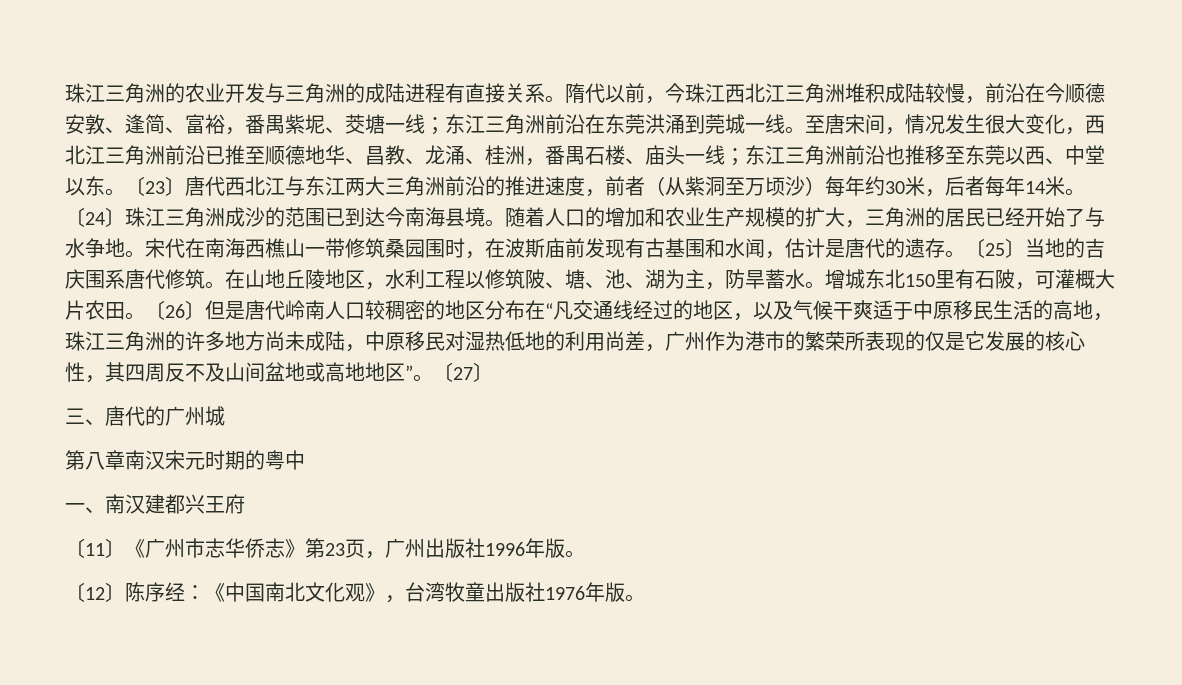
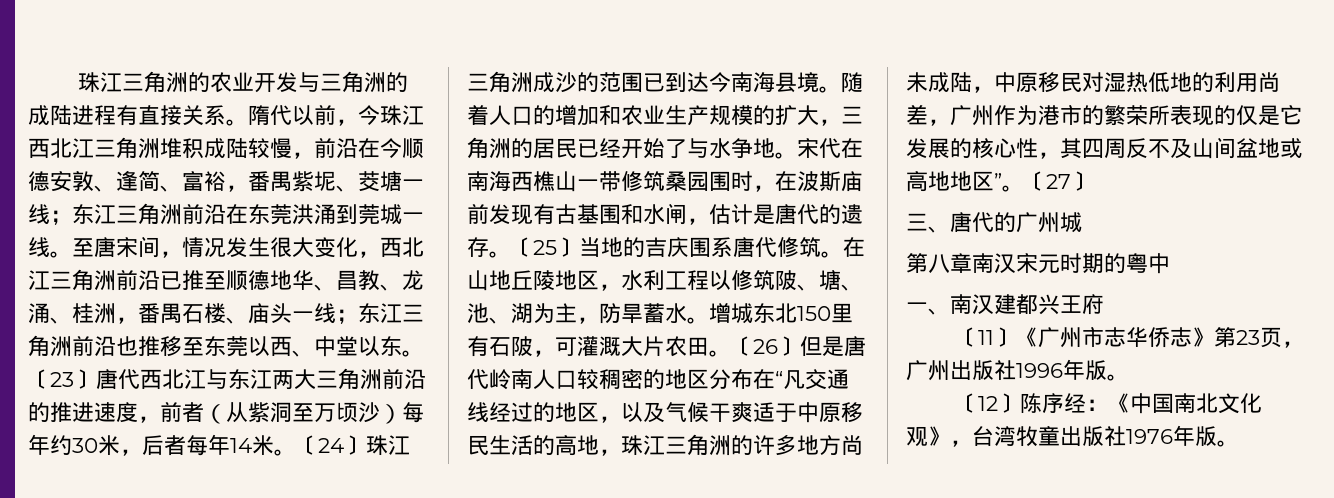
- 宋代在南海西樵山一带修筑桑园围时，在波斯庙前发现有古基围和水闻，估计是唐代的遗存。
+ 宋代在南海西樵山一带修筑桑园围时，在波斯庙前发现有古基围和水闸，估计是唐代的遗存。
- 增城东北150里有石陂，可灌概大片农田。
+ 增城东北150里有石陂，可灌溉大片农田。

